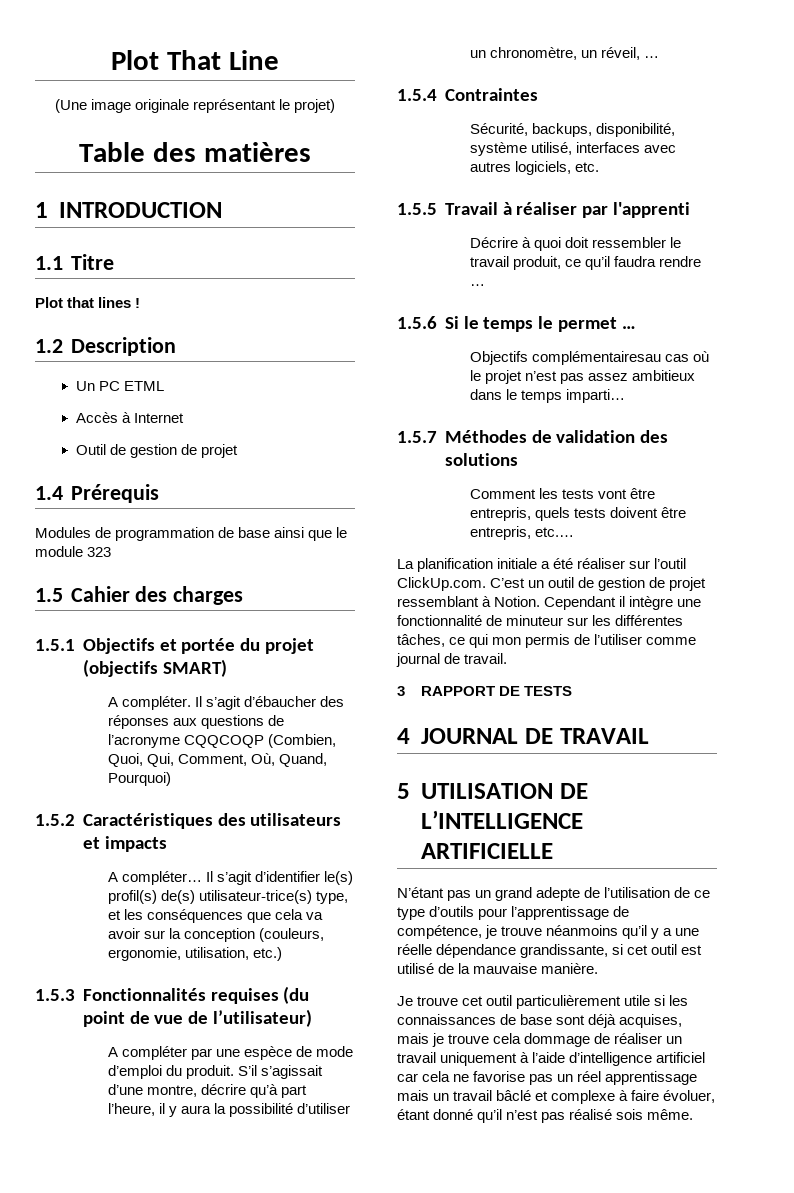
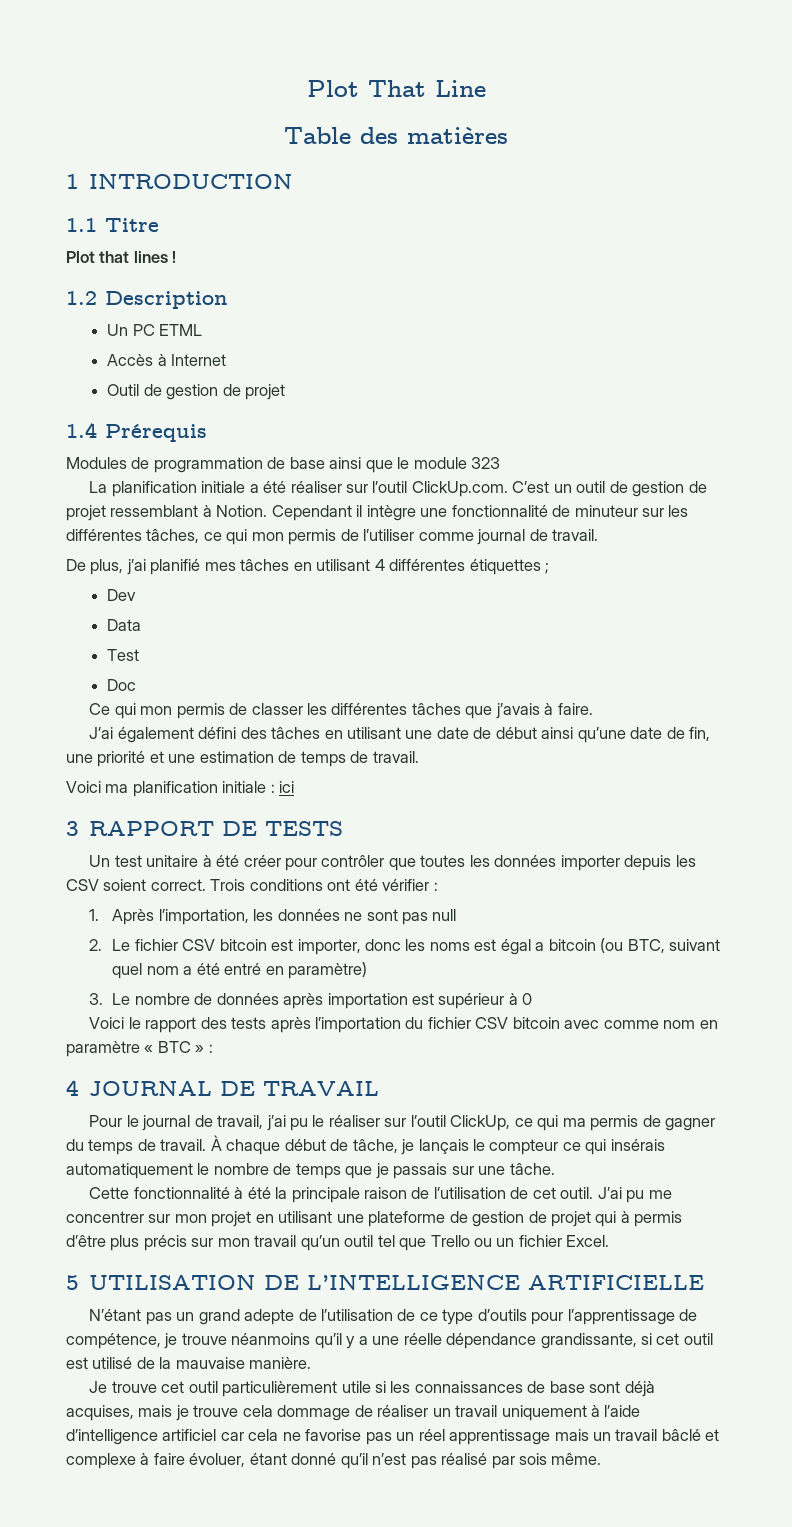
- (Une image originale représentant le projet)
- 1.5 Cahier des charges
- 1.5.1 Objectifs et portée du projet (objectifs SMART)
- A compléter. Il s’agit d’ébaucher des réponses aux questions de l’acronyme CQQCOQP (Combien, Quoi, Qui, Comment, Où, Quand, Pourquoi)
- 1.5.2 Caractéristiques des utilisateurs et impacts
- A compléter… Il s’agit d’identifier le(s) profil(s) de(s) utilisateur-trice(s) type, et les conséquences que cela va avoir sur la conception (couleurs, ergonomie, utilisation, etc.)
- 1.5.3 Fonctionnalités requises (du point de vue de l’utilisateur)
- A compléter par une espèce de mode d’emploi du produit. S’il s’agissait d’une montre, décrire qu’à part l’heure, il y aura la possibilité d’utiliser un chronomètre, un réveil, …
- 1.5.4 Contraintes
- Sécurité, backups, disponibilité, système utilisé, interfaces avec autres logiciels, etc.
- 1.5.5 Travail à réaliser par l'apprenti
- Décrire à quoi doit ressembler le travail produit, ce qu’il faudra rendre …
- 1.5.6 Si le temps le permet …
- Objectifs complémentairesau cas où le projet n’est pas assez ambitieux dans le temps imparti…
- 1.5.7 Méthodes de validation des solutions
- Comment les tests vont être entrepris, quels tests doivent être entrepris, etc.…
+ De plus, j’ai planifié mes tâches en utilisant 4 différentes étiquettes ;
+ Dev
+ Data
+ Test
+ Doc
+ Ce qui mon permis de classer les différentes tâches que j’avais à faire.
+ J’ai également défini des tâches en utilisant une date de début ainsi qu’une date de fin, une priorité et une estimation de temps de travail.
+ Voici ma planification initiale : ici
  3 RAPPORT DE TESTS
+ Un test unitaire à été créer pour contrôler que toutes les données importer depuis les CSV soient correct. Trois conditions ont été vérifier :
+ 1. Après l’importation, les données ne sont pas null
+ 2. Le fichier CSV bitcoin est importer, donc les noms est égal a bitcoin (ou BTC, suivant quel nom a été entré en paramètre)
+ 3. Le nombre de données après importation est supérieur à 0
+ Voici le rapport des tests après l’importation du fichier CSV bitcoin avec comme nom en paramètre « BTC » :
  4 JOURNAL DE TRAVAIL
+ Pour le journal de travail, j’ai pu le réaliser sur l’outil ClickUp, ce qui ma permis de gagner du temps de travail. À chaque début de tâche, je lançais le compteur ce qui insérais automatiquement le nombre de temps que je passais sur une tâche.
+ Cette fonctionnalité à été la principale raison de l’utilisation de cet outil. J’ai pu me concentrer sur mon projet en utilisant une plateforme de gestion de projet qui à permis d’être plus précis sur mon travail qu’un outil tel que Trello ou un fichier Excel.
- Je trouve cet outil particulièrement utile si les connaissances de base sont déjà acquises, mais je trouve cela dommage de réaliser un travail uniquement à l’aide d’intelligence artificiel car cela ne favorise pas un réel apprentissage mais un travail bâclé et complexe à faire évoluer, étant donné qu’il n’est pas réalisé sois même.
+ Je trouve cet outil particulièrement utile si les connaissances de base sont déjà acquises, mais je trouve cela dommage de réaliser un travail uniquement à l’aide d’intelligence artificiel car cela ne favorise pas un réel apprentissage mais un travail bâclé et complexe à faire évoluer, étant donné qu’il n’est pas réalisé par sois même.

